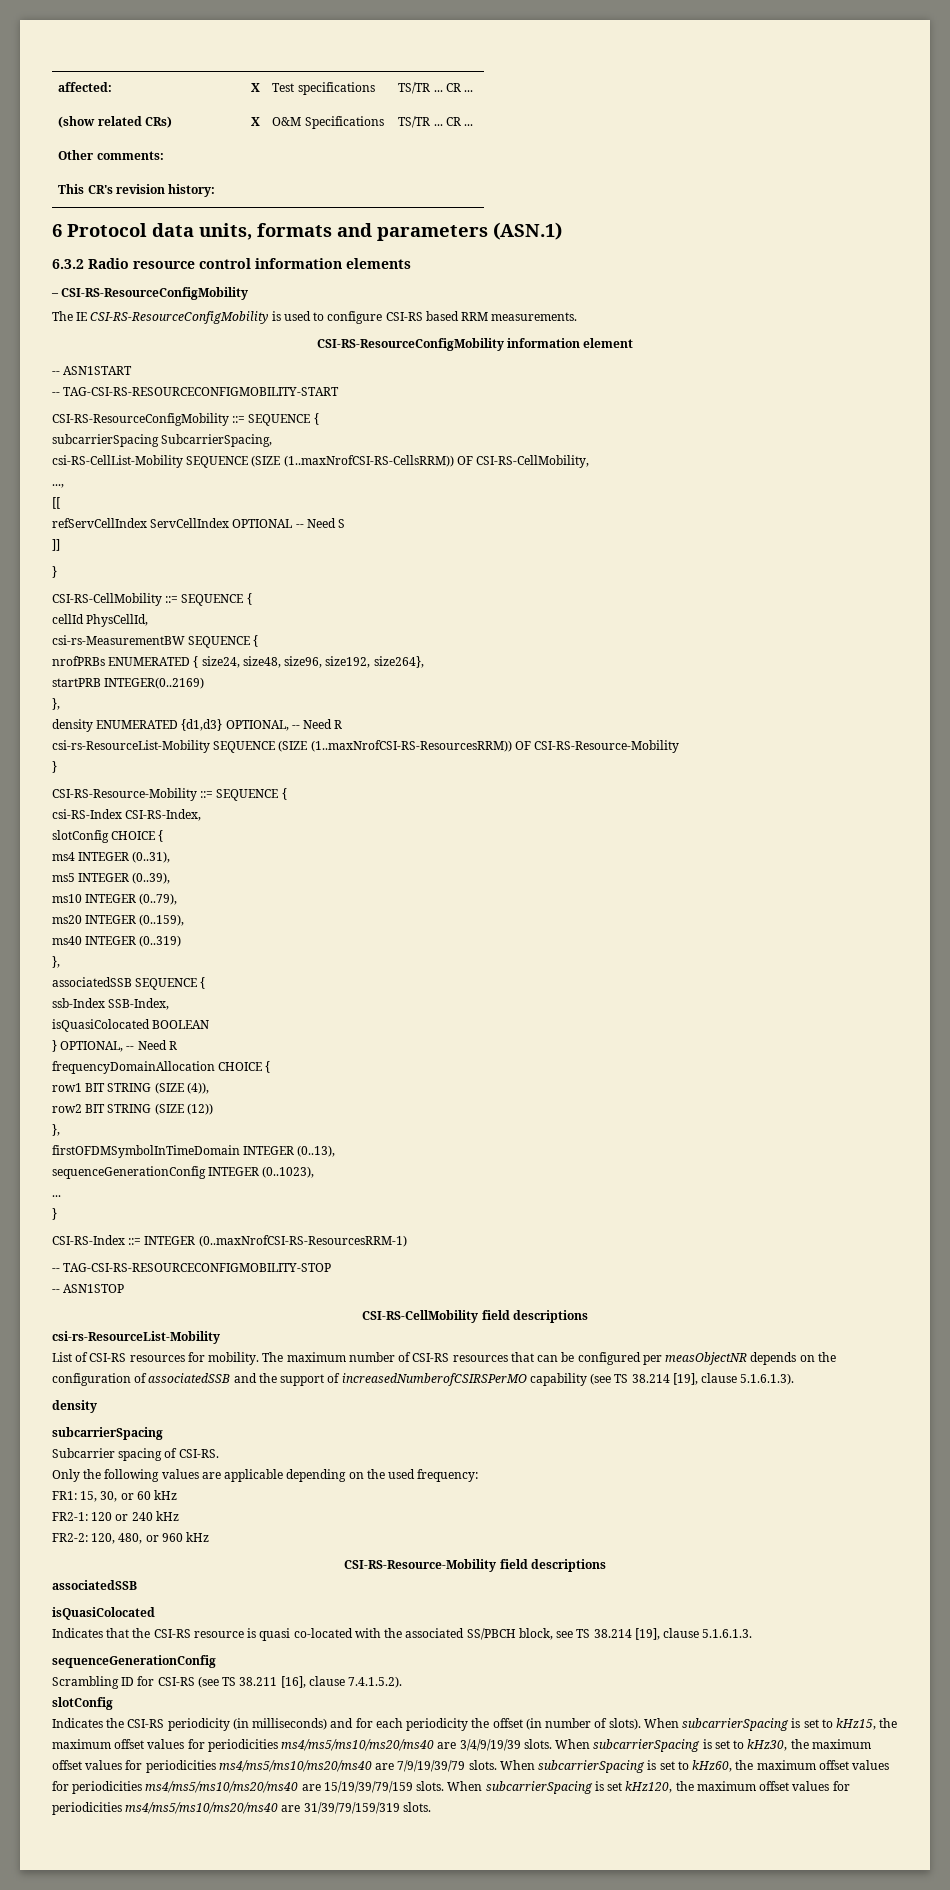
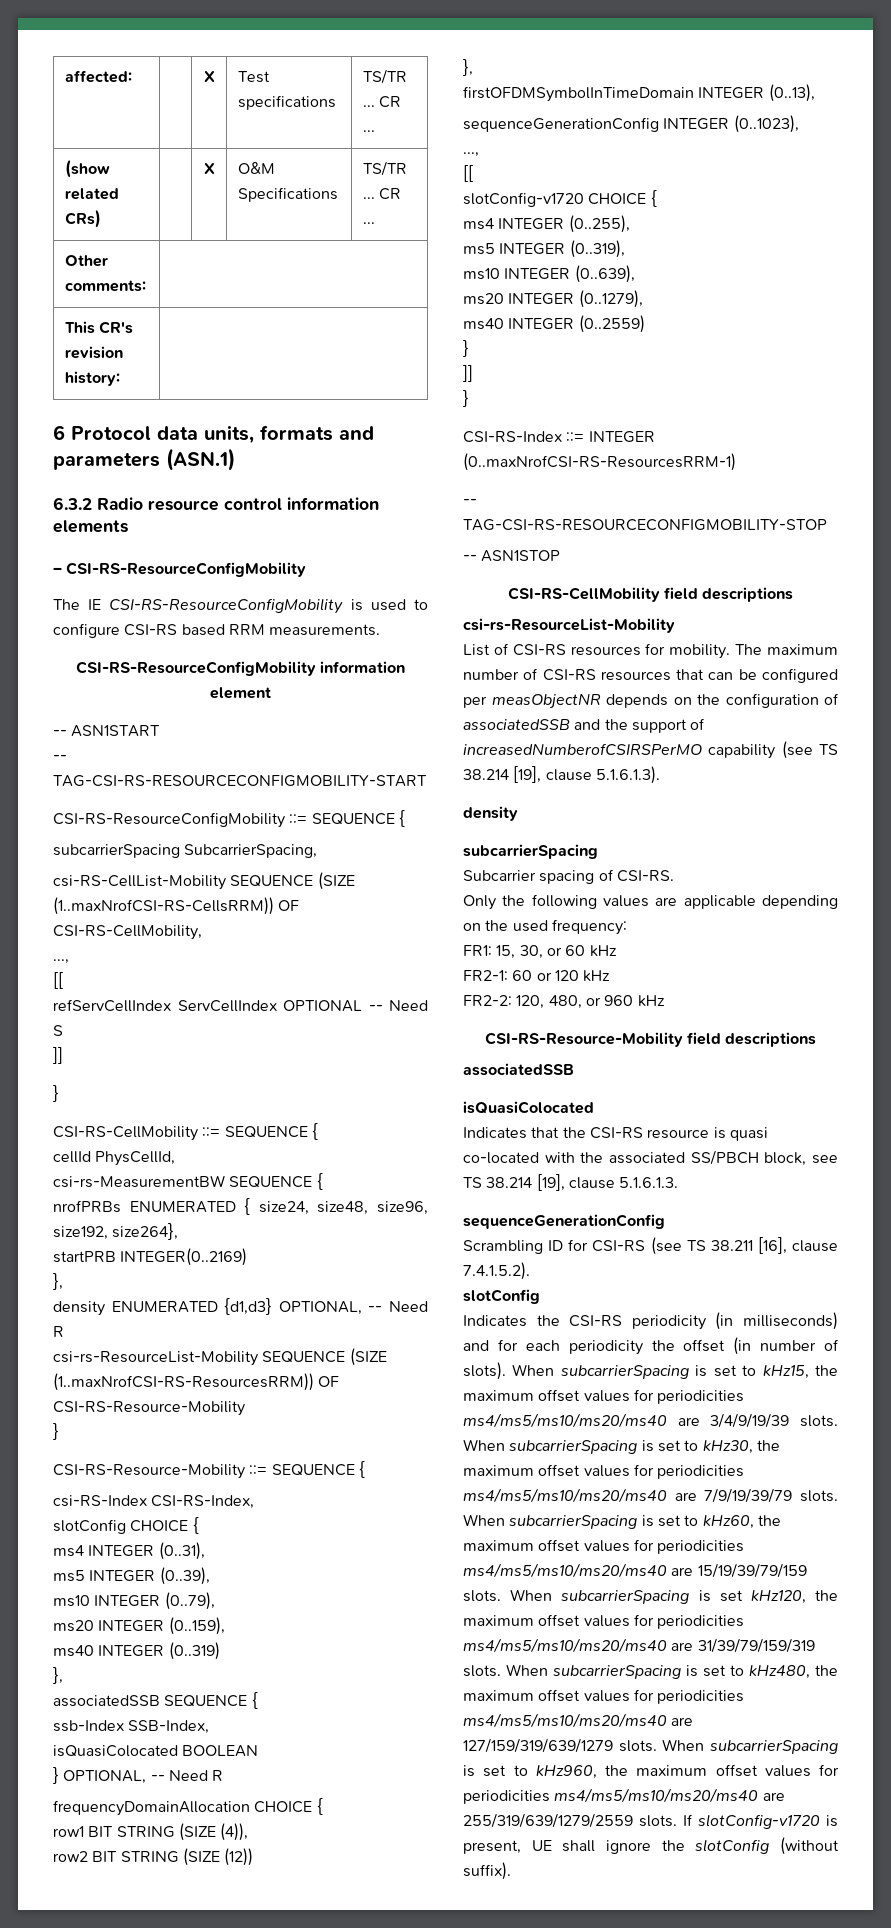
  sequenceGenerationConfig INTEGER (0..1023),
- ...
+ ...,
+ [[
+ slotConfig-v1720 CHOICE {
+ ms4 INTEGER (0..255),
+ ms5 INTEGER (0..319),
+ ms10 INTEGER (0..639),
+ ms20 INTEGER (0..1279),
+ ms40 INTEGER (0..2559)
+ }
+ ]]
- FR2-1: 120 or 240 kHz
+ FR2-1: 60 or 120 kHz
+ When subcarrierSpacing is set to kHz480, the maximum offset values for periodicities ms4/ms5/ms10/ms20/ms40 are 127/159/319/639/1279 slots. When subcarrierSpacing is set to kHz960, the maximum offset values for periodicities ms4/ms5/ms10/ms20/ms40 are 255/319/639/1279/2559 slots. If slotConfig-v1720 is present, UE shall ignore the slotConfig (without suffix).

